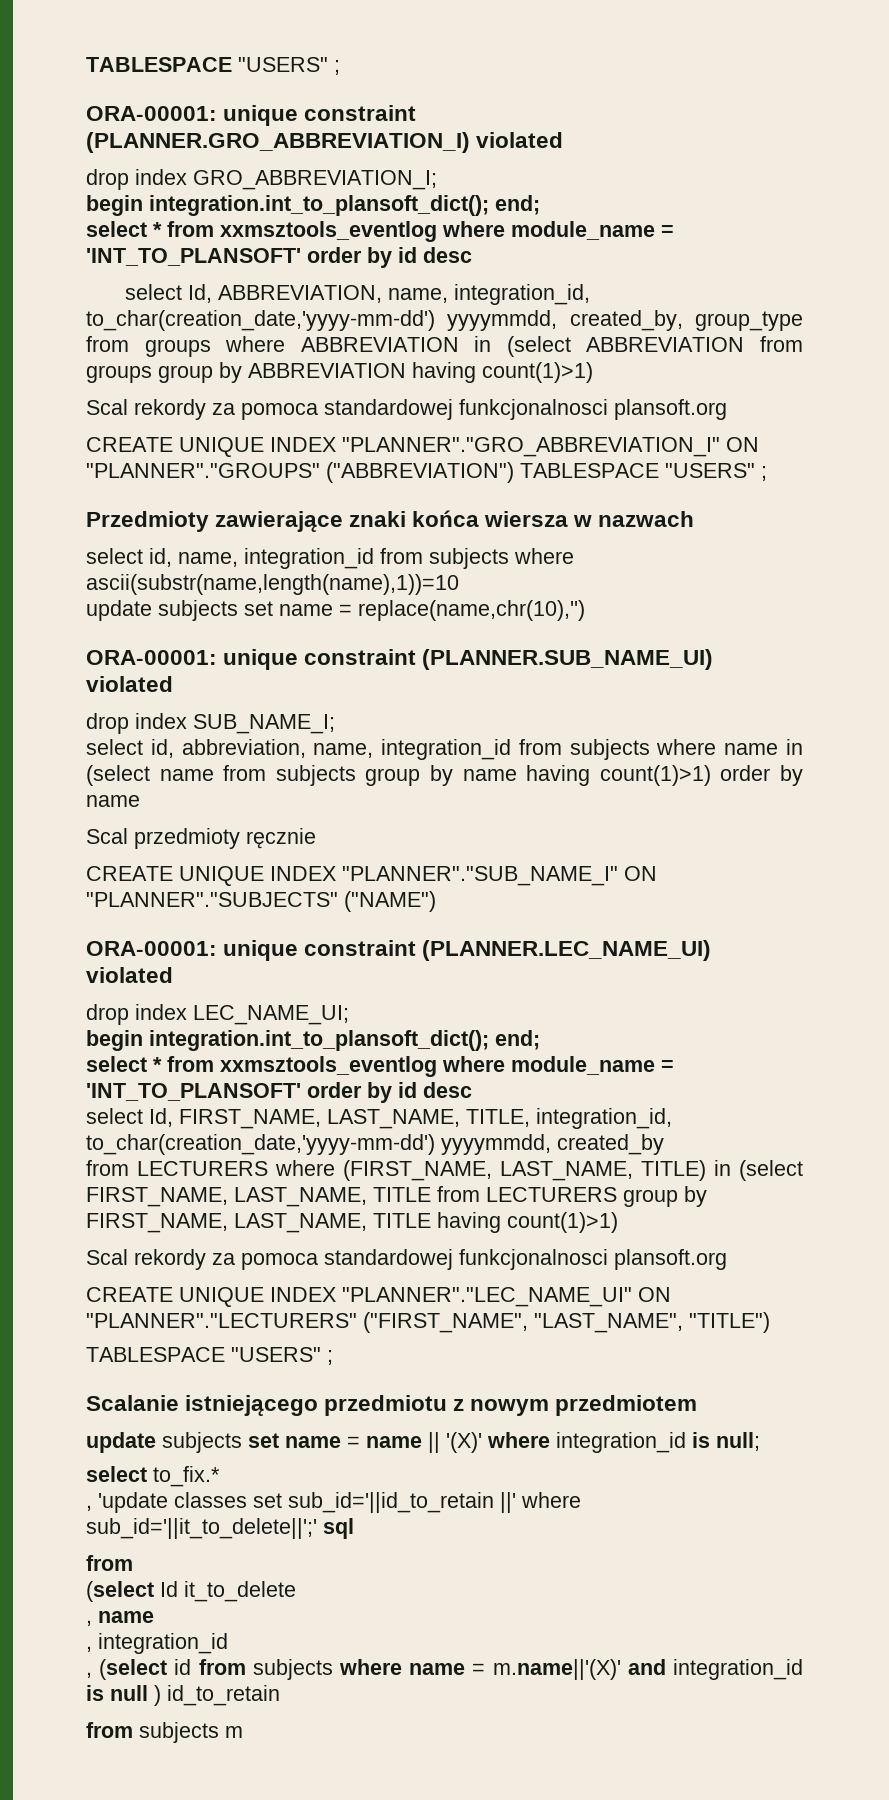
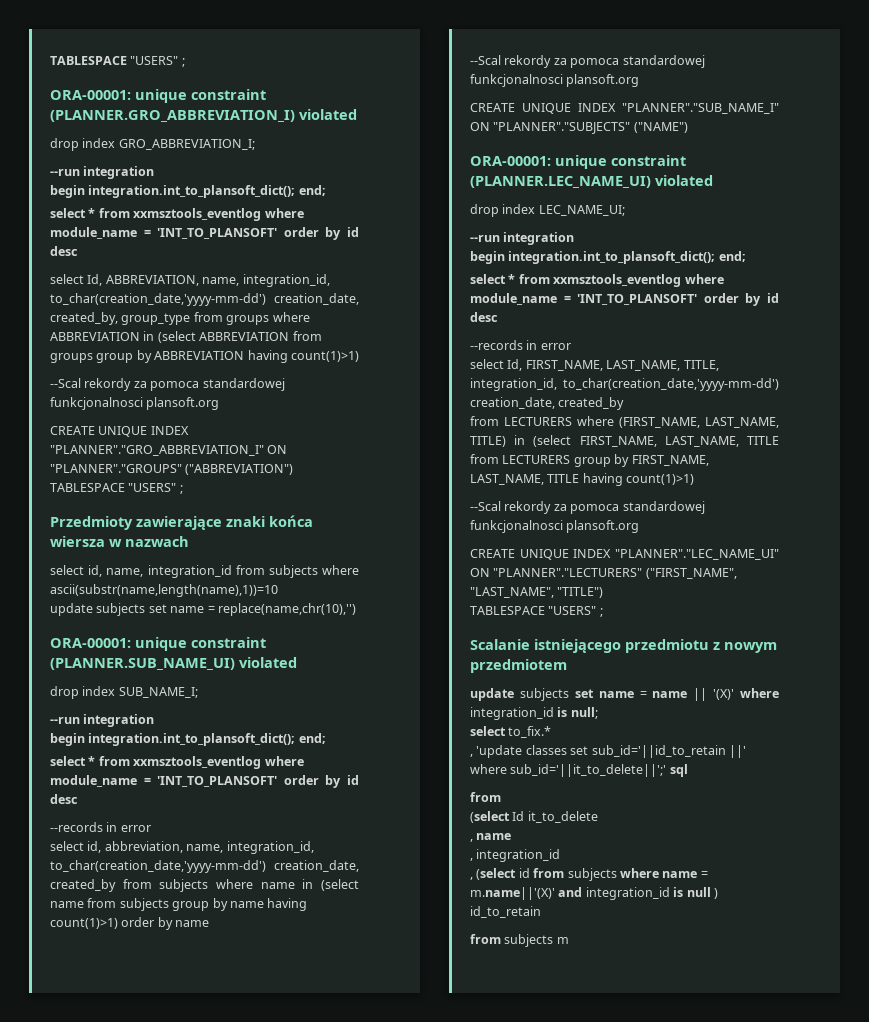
  drop index GRO_ABBREVIATION_I;
+ --run integration
- select Id, ABBREVIATION, name, integration_id, to_char(creation_date,'yyyy-mm-dd') yyyymmdd, created_by, group_type from groups where ABBREVIATION in (select ABBREVIATION from groups group by ABBREVIATION having count(1)>1)
- Scal rekordy za pomoca standardowej funkcjonalnosci plansoft.org
+ select Id, ABBREVIATION, name, integration_id, to_char(creation_date,'yyyy-mm-dd') creation_date, created_by, group_type from groups where ABBREVIATION in (select ABBREVIATION from groups group by ABBREVIATION having count(1)>1)
+ --Scal rekordy za pomoca standardowej funkcjonalnosci plansoft.org
  drop index SUB_NAME_I;
+ --run integration
+ begin integration.int_to_plansoft_dict(); end;
+ select * from xxmsztools_eventlog where module_name = 'INT_TO_PLANSOFT' order by id desc
+ --records in error
- select id, abbreviation, name, integration_id from subjects where name in (select name from subjects group by name having count(1)>1) order by name
- Scal przedmioty ręcznie
+ select id, abbreviation, name, integration_id, to_char(creation_date,'yyyy-mm-dd') creation_date, created_by from subjects where name in (select name from subjects group by name having count(1)>1) order by name
+ --Scal rekordy za pomoca standardowej funkcjonalnosci plansoft.org
  drop index LEC_NAME_UI;
+ --run integration
  begin integration.int_to_plansoft_dict(); end;
  select * from xxmsztools_eventlog where module_name = 'INT_TO_PLANSOFT' order by id desc
+ --records in error
- select Id, FIRST_NAME, LAST_NAME, TITLE, integration_id, to_char(creation_date,'yyyy-mm-dd') yyyymmdd, created_by
+ select Id, FIRST_NAME, LAST_NAME, TITLE, integration_id, to_char(creation_date,'yyyy-mm-dd') creation_date, created_by
  from LECTURERS where (FIRST_NAME, LAST_NAME, TITLE) in (select FIRST_NAME, LAST_NAME, TITLE from LECTURERS group by FIRST_NAME, LAST_NAME, TITLE having count(1)>1)
- Scal rekordy za pomoca standardowej funkcjonalnosci plansoft.org
+ --Scal rekordy za pomoca standardowej funkcjonalnosci plansoft.org

